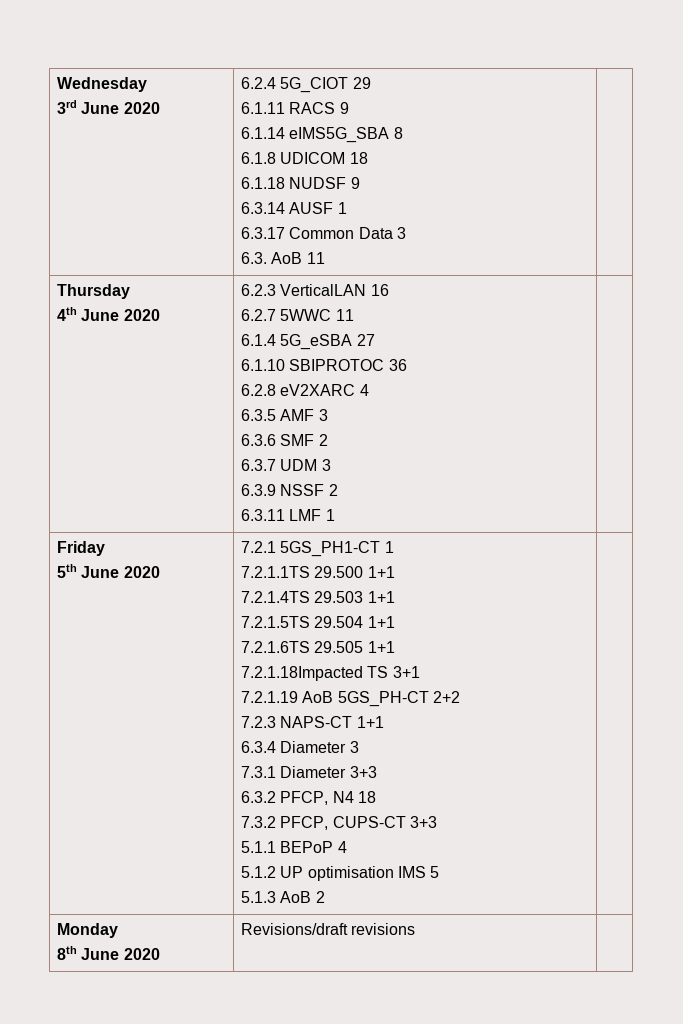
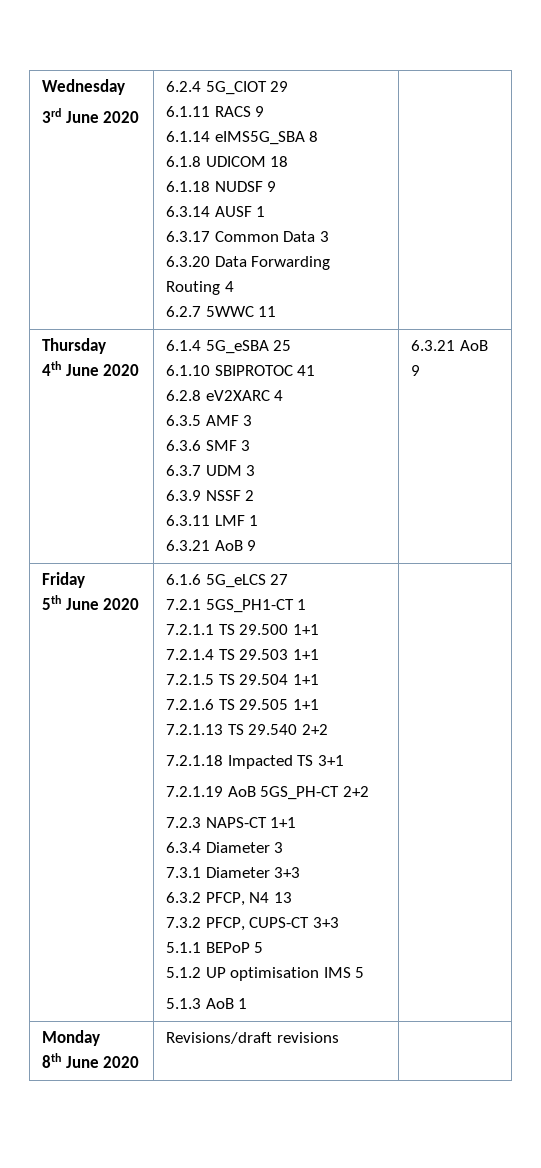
  Wednesday
  3rd June 2020 | 6.2.4 5G_CIOT 29
  6.1.11 RACS 9
  6.1.14 eIMS5G_SBA 8
  6.1.8 UDICOM 18
  6.1.18 NUDSF 9
  6.3.14 AUSF 1
  6.3.17 Common Data 3
- 6.3. AoB 11 |
+ 6.3.20 Data Forwarding Routing 4
+ 6.2.7 5WWC 11 |
  Thursday
- 4th June 2020 | 6.2.3 VerticalLAN 16
- 6.2.7 5WWC 11
- 6.1.4 5G_eSBA 27
- 6.1.10 SBIPROTOC 36
+ 4th June 2020 | 6.1.4 5G_eSBA 25
+ 6.1.10 SBIPROTOC 41
  6.2.8 eV2XARC 4
  6.3.5 AMF 3
- 6.3.6 SMF 2
+ 6.3.6 SMF 3
  6.3.7 UDM 3
  6.3.9 NSSF 2
- 6.3.11 LMF 1 |
+ 6.3.11 LMF 1
+ 6.3.21 AoB 9 | 6.3.21 AoB 9
+ 6.1.6 5G_eLCS 27
- 7.2.1.1TS 29.500 1+1
+ 7.2.1.1 TS 29.500 1+1
- 7.2.1.4TS 29.503 1+1
+ 7.2.1.4 TS 29.503 1+1
- 7.2.1.5TS 29.504 1+1
+ 7.2.1.5 TS 29.504 1+1
- 7.2.1.6TS 29.505 1+1
+ 7.2.1.6 TS 29.505 1+1
- 7.2.1.18Impacted TS 3+1
+ 7.2.1.13 TS 29.540 2+2
+ 7.2.1.18 Impacted TS 3+1
- 6.3.2 PFCP, N4 18
+ 6.3.2 PFCP, N4 13
- 5.1.1 BEPoP 4
+ 5.1.1 BEPoP 5
- 5.1.3 AoB 2
+ 5.1.3 AoB 1

